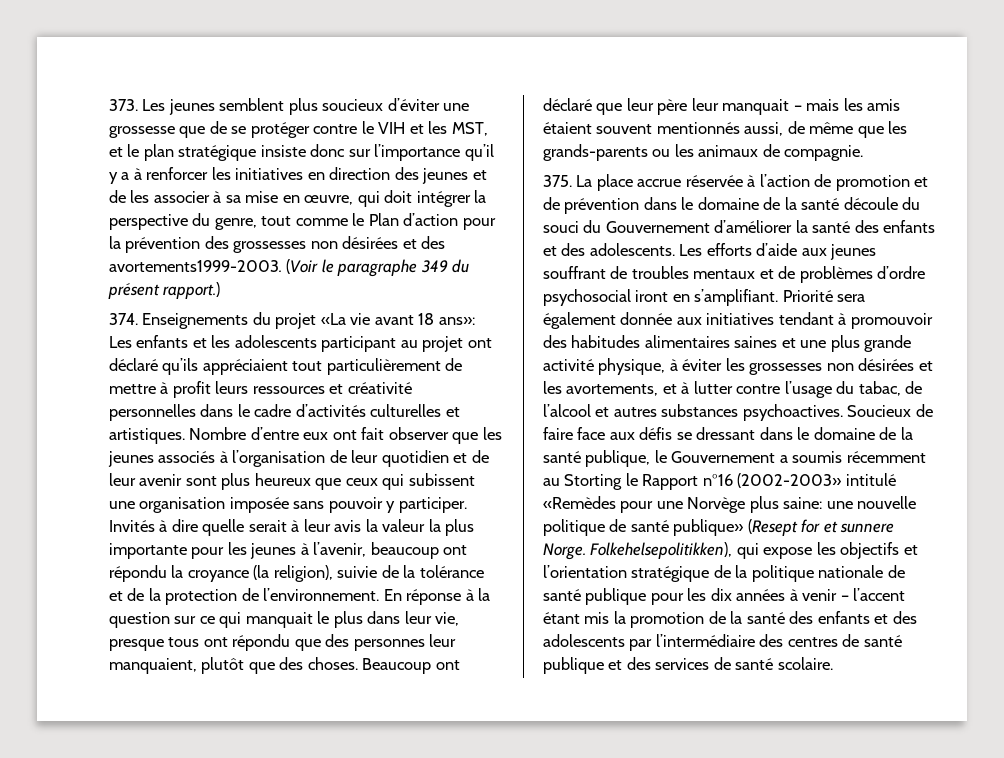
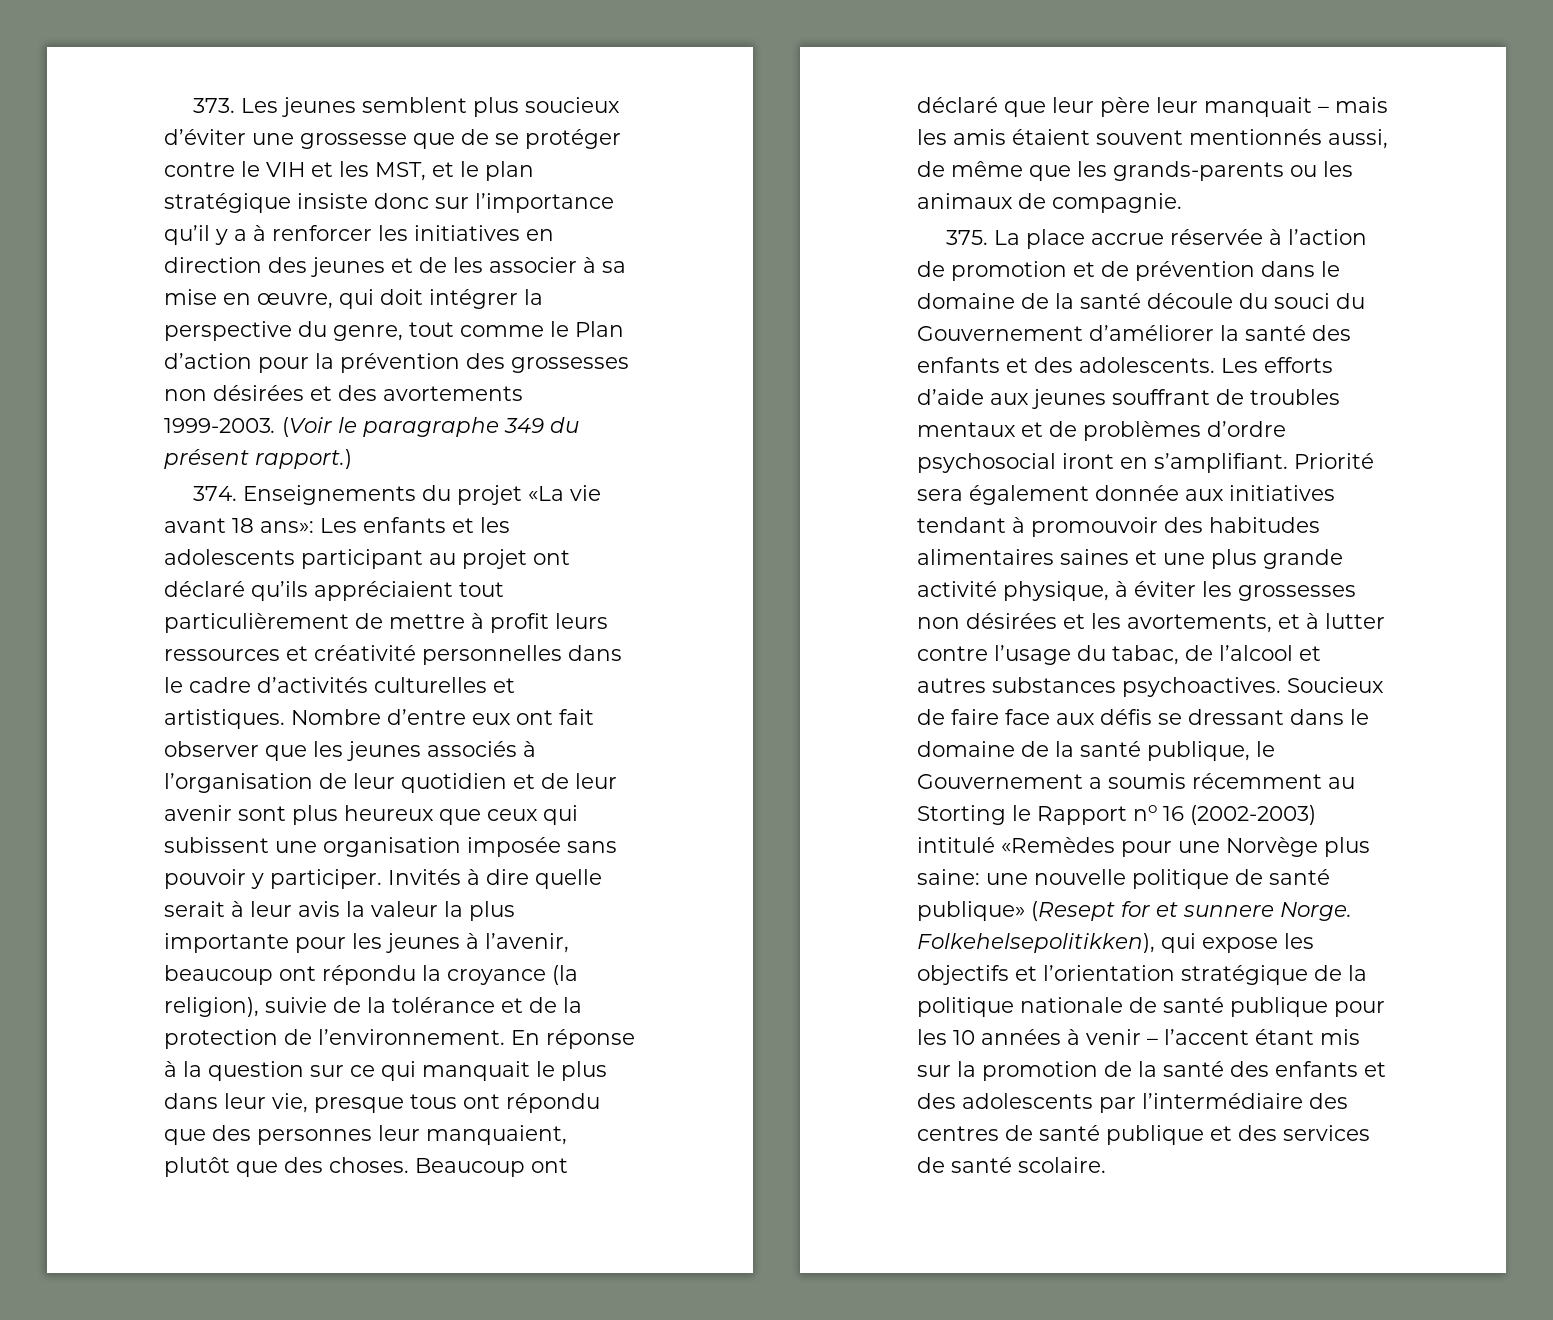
- 373. Les jeunes semblent plus soucieux d’éviter une grossesse que de se protéger contre le VIH et les MST, et le plan stratégique insiste donc sur l’importance qu’il y a à renforcer les initiatives en direction des jeunes et de les associer à sa mise en œuvre, qui doit intégrer la perspective du genre, tout comme le Plan d’action pour la prévention des grossesses non désirées et des avortements1999-2003.
+ 373. Les jeunes semblent plus soucieux d’éviter une grossesse que de se protéger contre le VIH et les MST, et le plan stratégique insiste donc sur l’importance qu’il y a à renforcer les initiatives en direction des jeunes et de les associer à sa mise en œuvre, qui doit intégrer la perspective du genre, tout comme le Plan d’action pour la prévention des grossesses non désirées et des avortements 1999-2003.
- Soucieux de faire face aux défis se dressant dans le domaine de la santé publique, le Gouvernement a soumis récemment au Storting le Rapport n°16 (2002-2003» intitulé «Remèdes pour une Norvège plus saine: une nouvelle politique de santé publique» (Resept for et sunnere Norge.
+ Soucieux de faire face aux défis se dressant dans le domaine de la santé publique, le Gouvernement a soumis récemment au Storting le Rapport no 16 (2002-2003) intitulé «Remèdes pour une Norvège plus saine: une nouvelle politique de santé publique» (Resept for et sunnere Norge.
- Folkehelsepolitikken), qui expose les objectifs et l’orientation stratégique de la politique nationale de santé publique pour les dix années à venir – l’accent étant mis la promotion de la santé des enfants et des adolescents par l’intermédiaire des centres de santé publique et des services de santé scolaire.
+ Folkehelsepolitikken), qui expose les objectifs et l’orientation stratégique de la politique nationale de santé publique pour les 10 années à venir – l’accent étant mis sur la promotion de la santé des enfants et des adolescents par l’intermédiaire des centres de santé publique et des services de santé scolaire.

